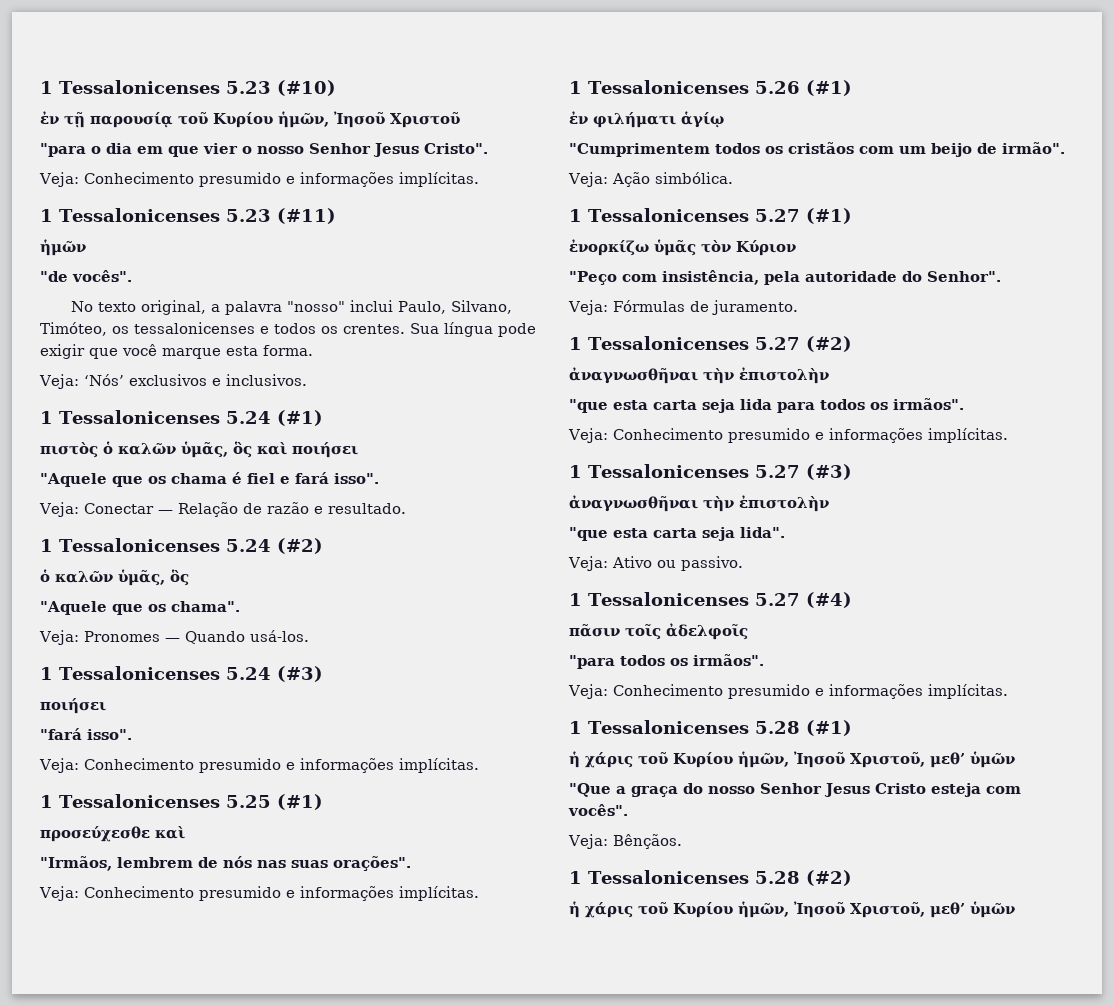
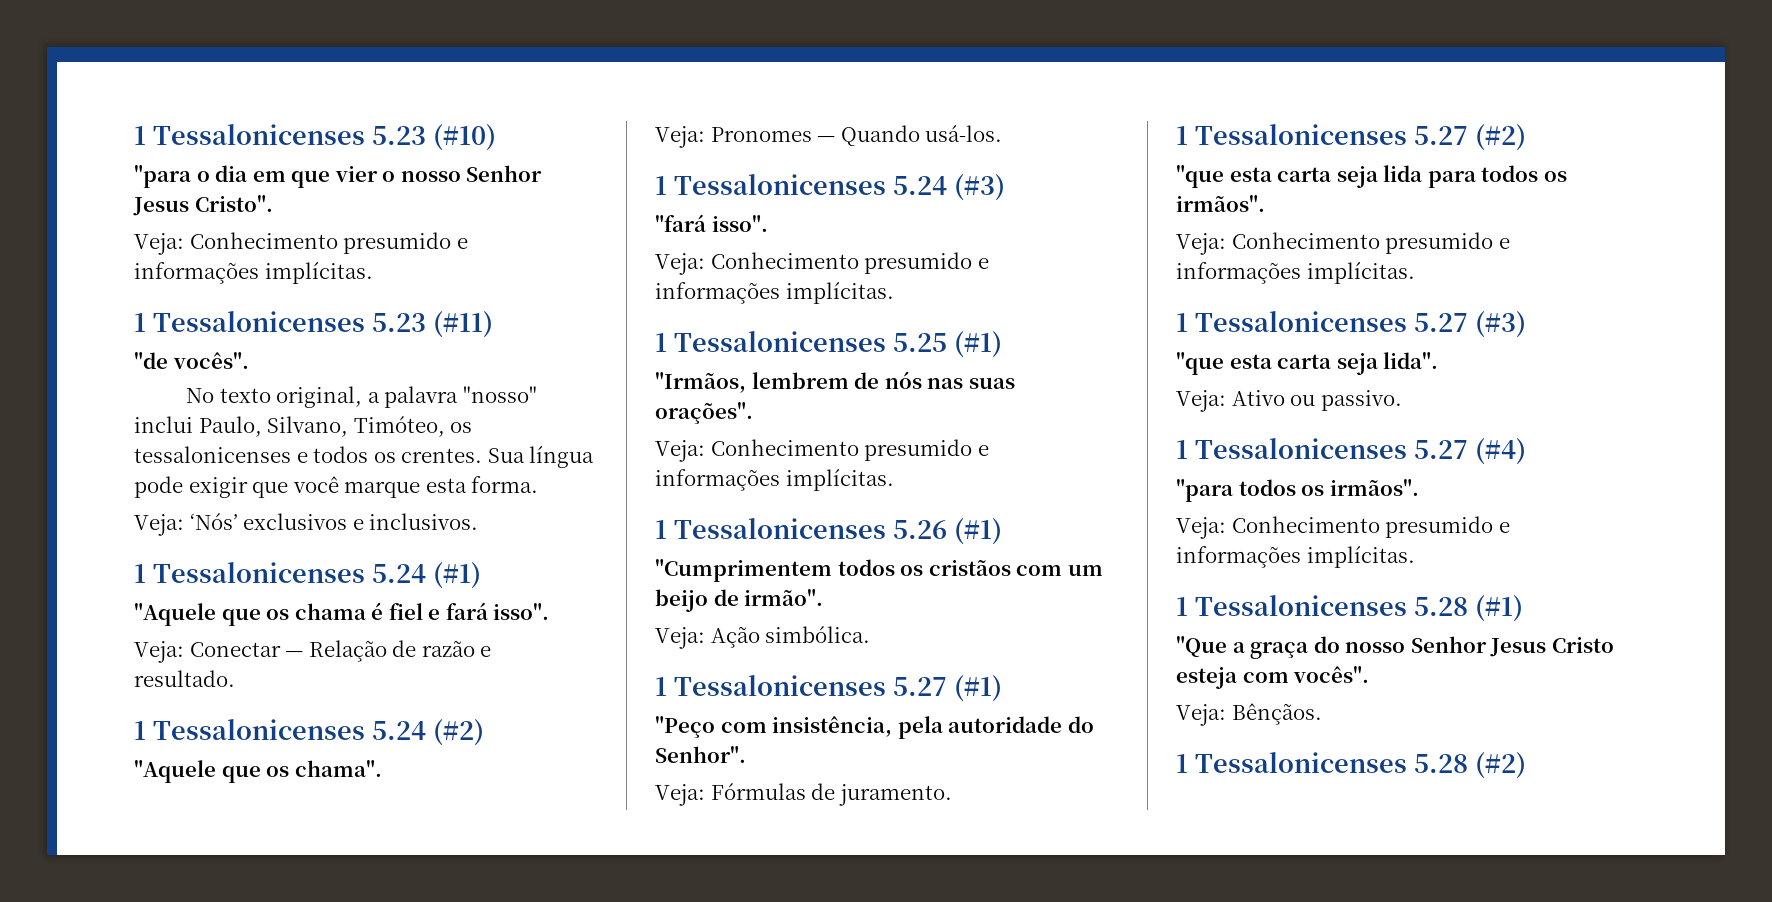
- ἐν τῇ παρουσίᾳ τοῦ Κυρίου ἡμῶν, Ἰησοῦ Χριστοῦ
- ἡμῶν
- πιστὸς ὁ καλῶν ὑμᾶς, ὃς καὶ ποιήσει
  1 Tessalonicenses 5.24 (#2)
- ὁ καλῶν ὑμᾶς, ὃς
  1 Tessalonicenses 5.24 (#3)
- ποιήσει
- προσεύχεσθε καὶ
- ἐν φιλήματι ἁγίῳ
- ἐνορκίζω ὑμᾶς τὸν Κύριον
  1 Tessalonicenses 5.27 (#2)
- ἀναγνωσθῆναι τὴν ἐπιστολὴν
  1 Tessalonicenses 5.27 (#3)
- ἀναγνωσθῆναι τὴν ἐπιστολὴν
- πᾶσιν τοῖς ἀδελφοῖς
  1 Tessalonicenses 5.28 (#1)
- ἡ χάρις τοῦ Κυρίου ἡμῶν, Ἰησοῦ Χριστοῦ, μεθ’ ὑμῶν
  1 Tessalonicenses 5.28 (#2)
- ἡ χάρις τοῦ Κυρίου ἡμῶν, Ἰησοῦ Χριστοῦ, μεθ’ ὑμῶν

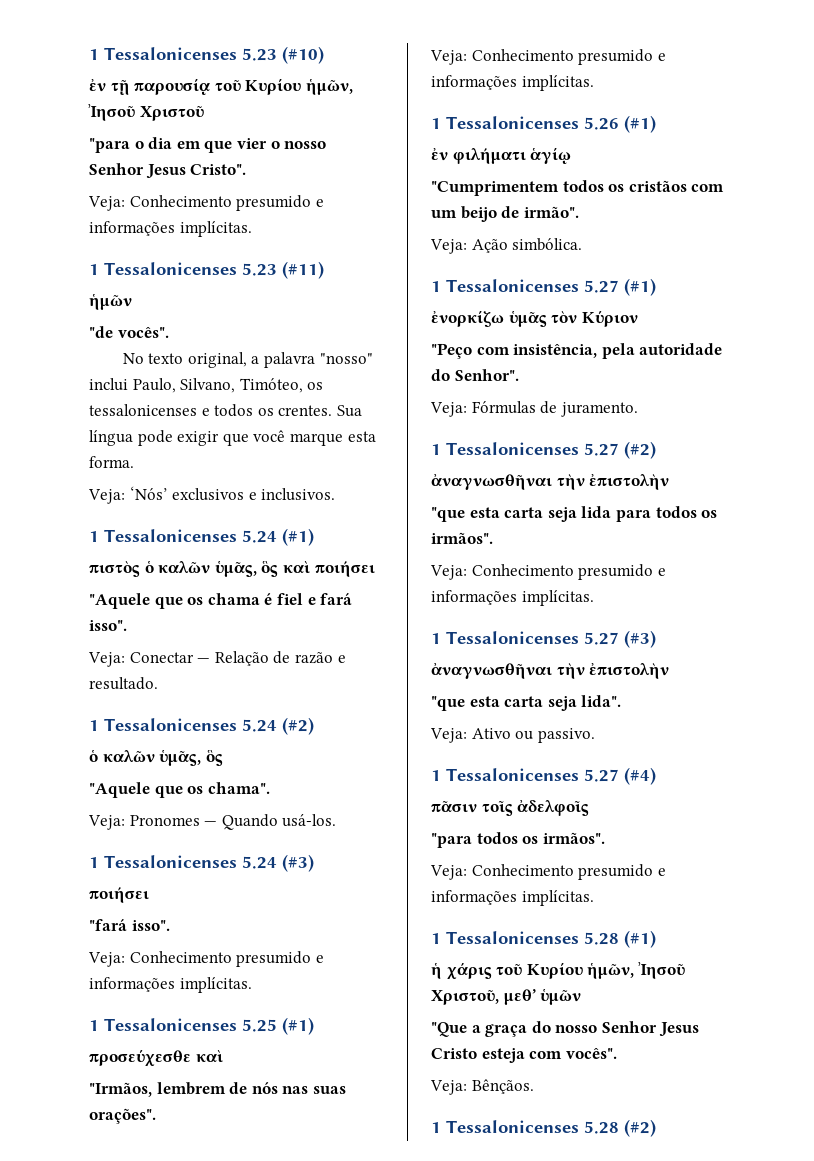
+ ἐν τῇ παρουσίᾳ τοῦ Κυρίου ἡμῶν, Ἰησοῦ Χριστοῦ
+ ἡμῶν
+ πιστὸς ὁ καλῶν ὑμᾶς, ὃς καὶ ποιήσει
  1 Tessalonicenses 5.24 (#2)
+ ὁ καλῶν ὑμᾶς, ὃς
  1 Tessalonicenses 5.24 (#3)
+ ποιήσει
+ προσεύχεσθε καὶ
+ ἐν φιλήματι ἁγίῳ
+ ἐνορκίζω ὑμᾶς τὸν Κύριον
  1 Tessalonicenses 5.27 (#2)
+ ἀναγνωσθῆναι τὴν ἐπιστολὴν
  1 Tessalonicenses 5.27 (#3)
+ ἀναγνωσθῆναι τὴν ἐπιστολὴν
+ πᾶσιν τοῖς ἀδελφοῖς
+ ἡ χάρις τοῦ Κυρίου ἡμῶν, Ἰησοῦ Χριστοῦ, μεθ’ ὑμῶν

